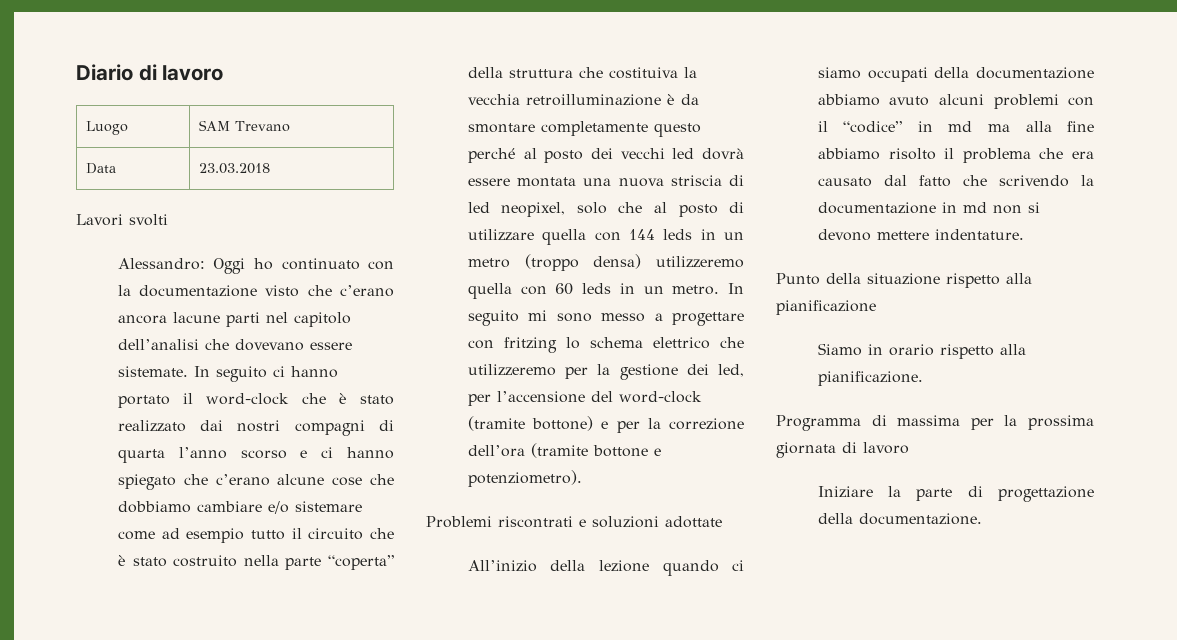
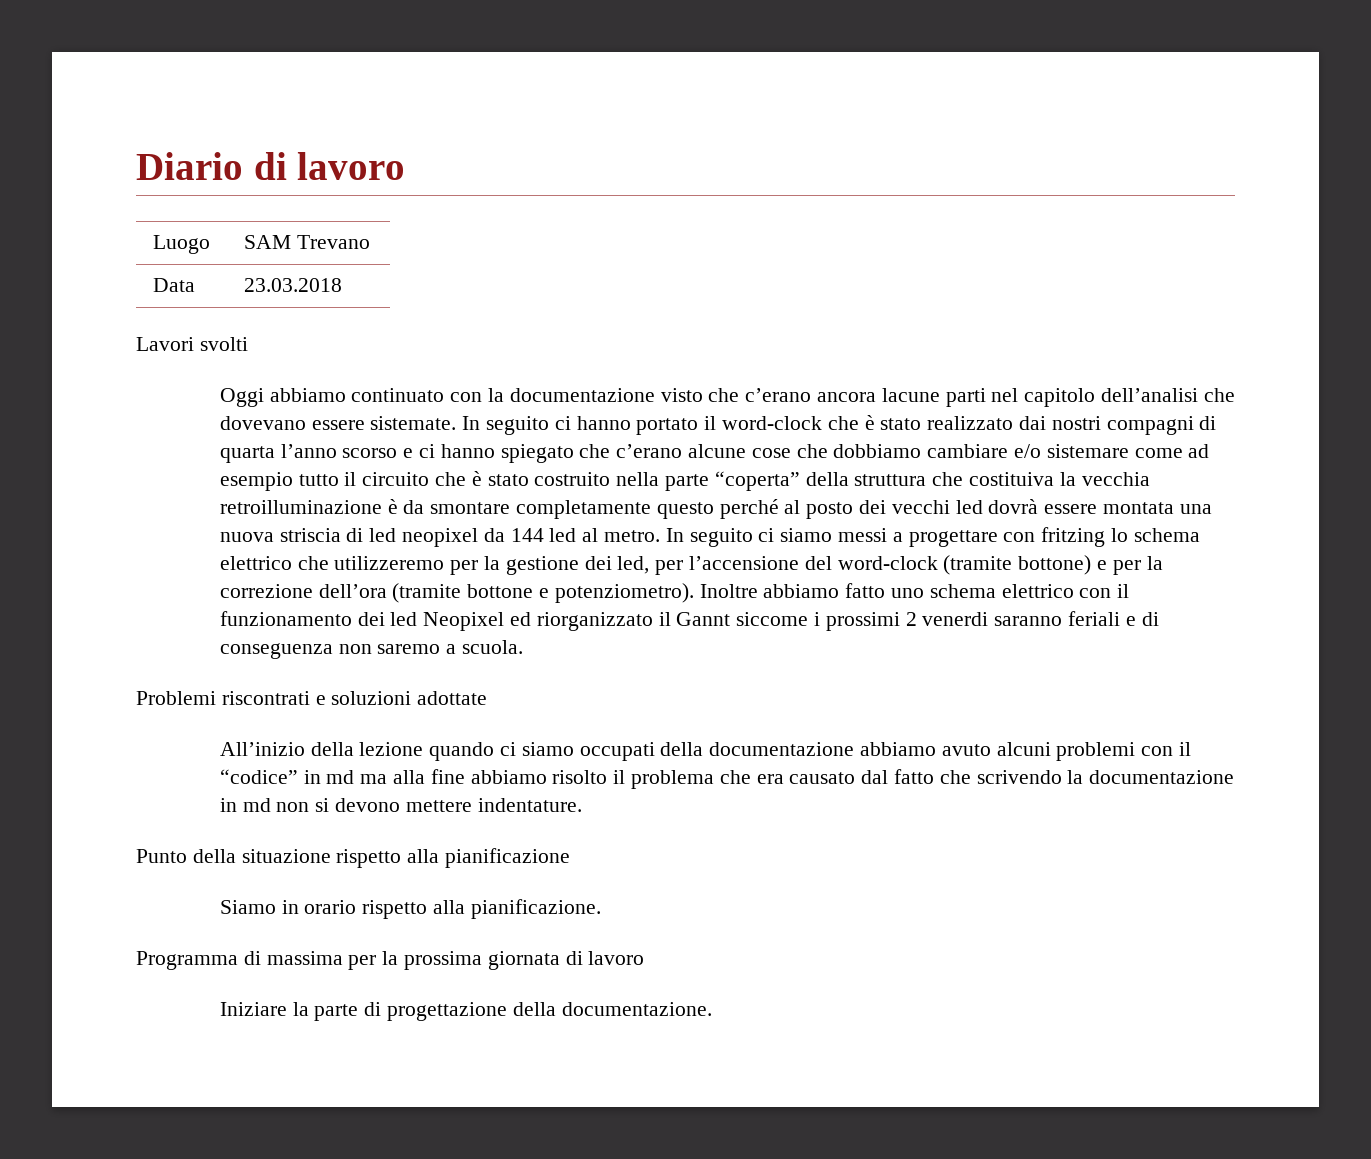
- Alessandro: Oggi ho continuato con la documentazione visto che c’erano ancora lacune parti nel capitolo dell’analisi che dovevano essere sistemate.
+ Oggi abbiamo continuato con la documentazione visto che c’erano ancora lacune parti nel capitolo dell’analisi che dovevano essere sistemate.
- In seguito ci hanno portato il word-clock che è stato realizzato dai nostri compagni di quarta l’anno scorso e ci hanno spiegato che c’erano alcune cose che dobbiamo cambiare e/o sistemare come ad esempio tutto il circuito che è stato costruito nella parte “coperta” della struttura che costituiva la vecchia retroilluminazione è da smontare completamente questo perché al posto dei vecchi led dovrà essere montata una nuova striscia di led neopixel, solo che al posto di utilizzare quella con 144 leds in un metro (troppo densa) utilizzeremo quella con 60 leds in un metro. In seguito mi sono messo a progettare con fritzing lo schema elettrico che utilizzeremo per la gestione dei led, per l’accensione del word-clock (tramite bottone) e per la correzione dell’ora (tramite bottone e potenziometro).
+ In seguito ci hanno portato il word-clock che è stato realizzato dai nostri compagni di quarta l’anno scorso e ci hanno spiegato che c’erano alcune cose che dobbiamo cambiare e/o sistemare come ad esempio tutto il circuito che è stato costruito nella parte “coperta” della struttura che costituiva la vecchia retroilluminazione è da smontare completamente questo perché al posto dei vecchi led dovrà essere montata una nuova striscia di led neopixel da 144 led al metro. In seguito ci siamo messi a progettare con fritzing lo schema elettrico che utilizzeremo per la gestione dei led, per l’accensione del word-clock (tramite bottone) e per la correzione dell’ora (tramite bottone e potenziometro). Inoltre abbiamo fatto uno schema elettrico con il funzionamento dei led Neopixel ed riorganizzato il Gannt siccome i prossimi 2 venerdi saranno feriali e di conseguenza non saremo a scuola.

